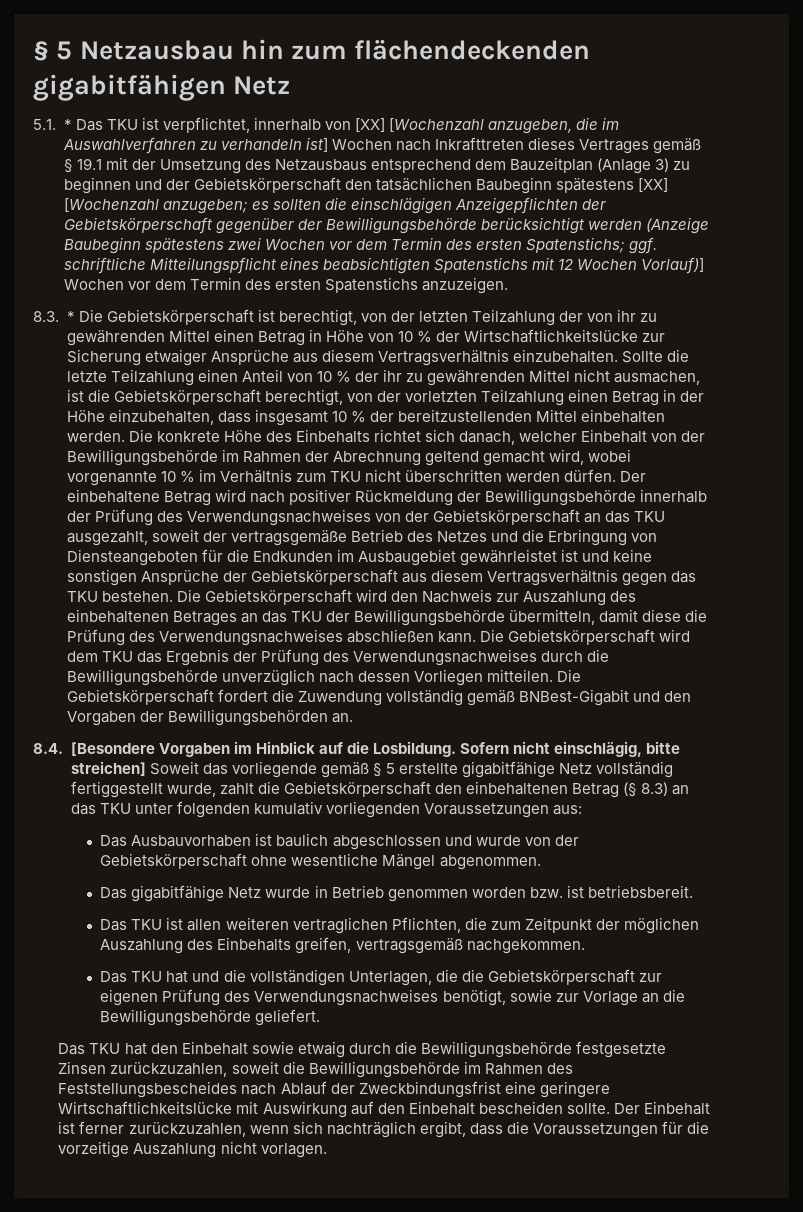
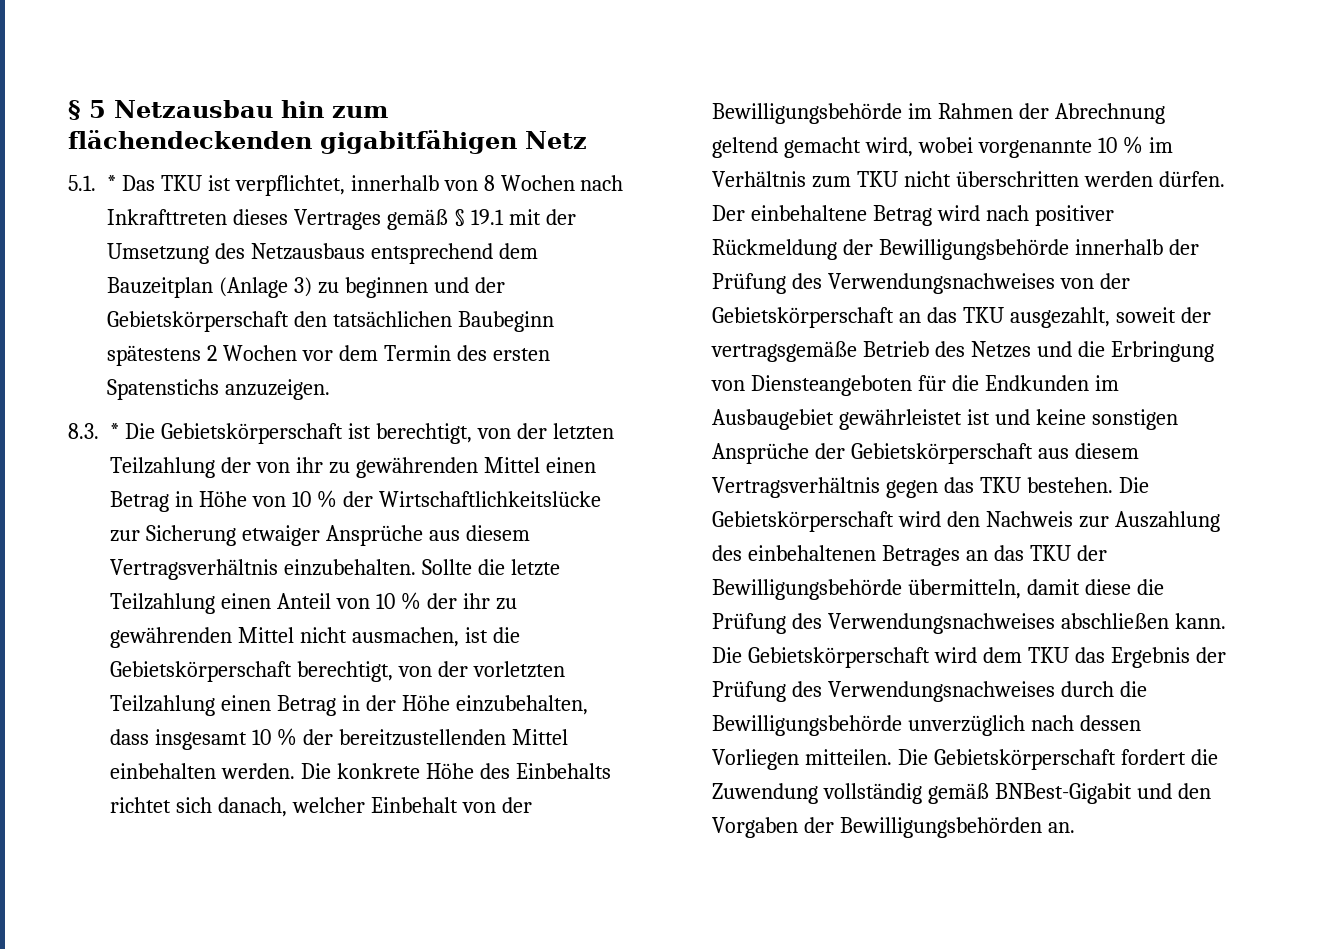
- 5.1. * Das TKU ist verpflichtet, innerhalb von [XX] [Wochenzahl anzugeben, die im Auswahlverfahren zu verhandeln ist] Wochen nach Inkrafttreten dieses Vertrages gemäß § 19.1 mit der Umsetzung des Netzausbaus entsprechend dem Bauzeitplan (Anlage 3) zu beginnen und der Gebietskörperschaft den tatsächlichen Baubeginn spätestens [XX] [Wochenzahl anzugeben; es sollten die einschlägigen Anzeigepflichten der Gebietskörperschaft gegenüber der Bewilligungsbehörde berücksichtigt werden (Anzeige Baubeginn spätestens zwei Wochen vor dem Termin des ersten Spatenstichs; ggf. schriftliche Mitteilungspflicht eines beabsichtigten Spatenstichs mit 12 Wochen Vorlauf)] Wochen vor dem Termin des ersten Spatenstichs anzuzeigen.
+ 5.1. * Das TKU ist verpflichtet, innerhalb von 8 Wochen nach Inkrafttreten dieses Vertrages gemäß § 19.1 mit der Umsetzung des Netzausbaus entsprechend dem Bauzeitplan (Anlage 3) zu beginnen und der Gebietskörperschaft den tatsächlichen Baubeginn spätestens 2 Wochen vor dem Termin des ersten Spatenstichs anzuzeigen.
- 8.4. [Besondere Vorgaben im Hinblick auf die Losbildung. Sofern nicht einschlägig, bitte streichen] Soweit das vorliegende gemäß § 5 erstellte gigabitfähige Netz vollständig fertiggestellt wurde, zahlt die Gebietskörperschaft den einbehaltenen Betrag (§ 8.3) an das TKU unter folgenden kumulativ vorliegenden Voraussetzungen aus:
- Das Ausbauvorhaben ist baulich abgeschlossen und wurde von der Gebietskörperschaft ohne wesentliche Mängel abgenommen.
- Das gigabitfähige Netz wurde in Betrieb genommen worden bzw. ist betriebsbereit.
- Das TKU ist allen weiteren vertraglichen Pflichten, die zum Zeitpunkt der möglichen Auszahlung des Einbehalts greifen, vertragsgemäß nachgekommen.
- Das TKU hat und die vollständigen Unterlagen, die die Gebietskörperschaft zur eigenen Prüfung des Verwendungsnachweises benötigt, sowie zur Vorlage an die Bewilligungsbehörde geliefert.
- Das TKU hat den Einbehalt sowie etwaig durch die Bewilligungsbehörde festgesetzte Zinsen zurückzuzahlen, soweit die Bewilligungsbehörde im Rahmen des Feststellungsbescheides nach Ablauf der Zweckbindungsfrist eine geringere Wirtschaftlichkeitslücke mit Auswirkung auf den Einbehalt bescheiden sollte. Der Einbehalt ist ferner zurückzuzahlen, wenn sich nachträglich ergibt, dass die Voraussetzungen für die vorzeitige Auszahlung nicht vorlagen.

